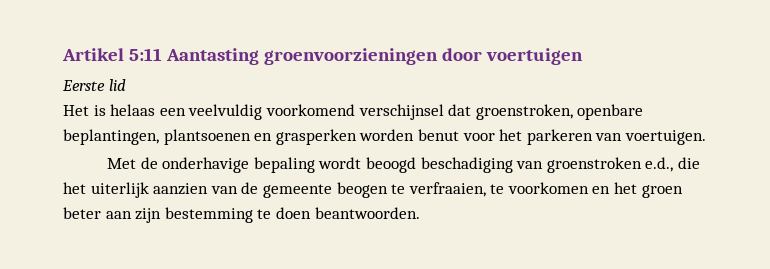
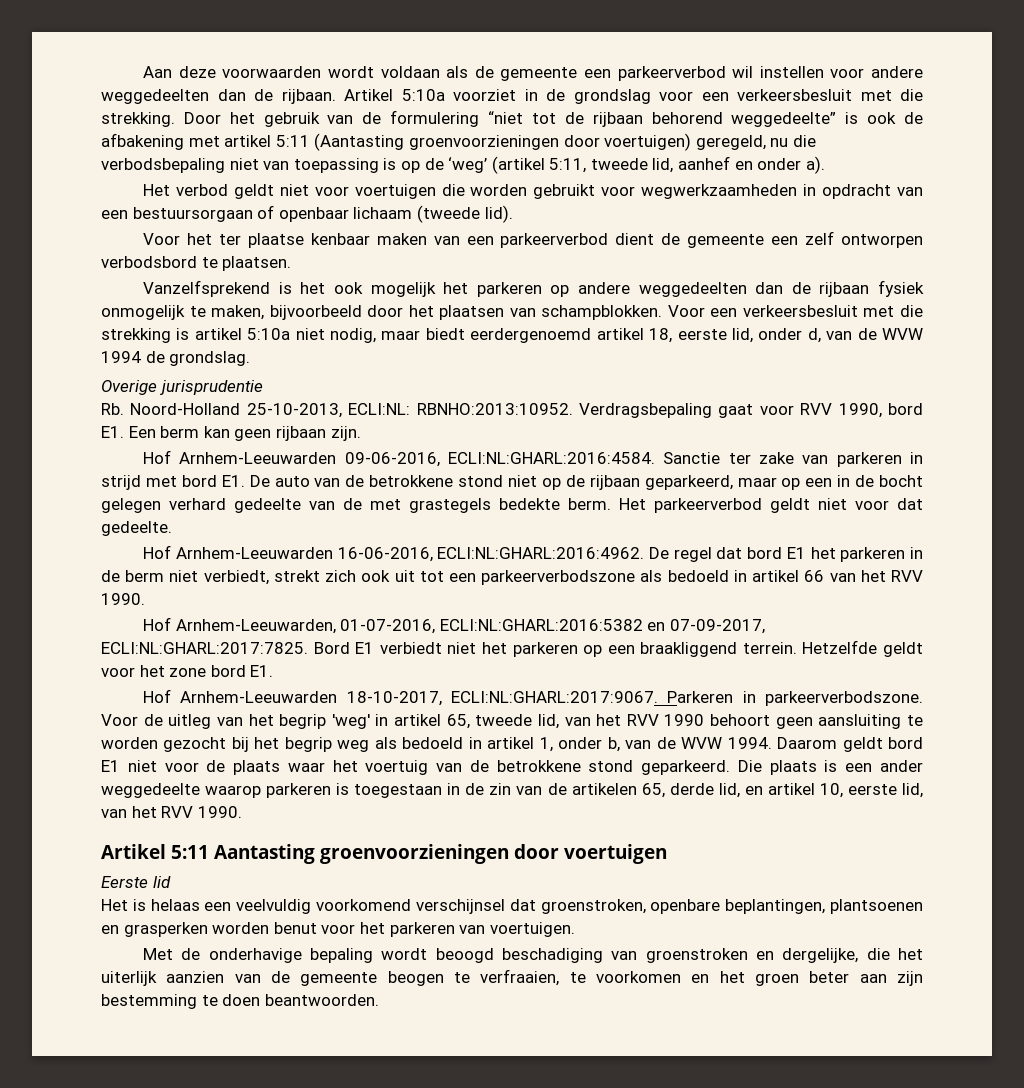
+ Aan deze voorwaarden wordt voldaan als de gemeente een parkeerverbod wil instellen voor andere weggedeelten dan de rijbaan. Artikel 5:10a voorziet in de grondslag voor een verkeersbesluit met die strekking. Door het gebruik van de formulering “niet tot de rijbaan behorend weggedeelte” is ook de afbakening met artikel 5:11 (Aantasting groenvoorzieningen door voertuigen) geregeld, nu die verbodsbepaling niet van toepassing is op de ‘weg’ (artikel 5:11, tweede lid, aanhef en onder a).
+ Het verbod geldt niet voor voertuigen die worden gebruikt voor wegwerkzaamheden in opdracht van een bestuursorgaan of openbaar lichaam (tweede lid).
+ Voor het ter plaatse kenbaar maken van een parkeerverbod dient de gemeente een zelf ontworpen verbodsbord te plaatsen.
+ Vanzelfsprekend is het ook mogelijk het parkeren op andere weggedeelten dan de rijbaan fysiek onmogelijk te maken, bijvoorbeeld door het plaatsen van schampblokken. Voor een verkeersbesluit met die strekking is artikel 5:10a niet nodig, maar biedt eerdergenoemd artikel 18, eerste lid, onder d, van de WVW 1994 de grondslag.
+ Overige jurisprudentie
+ Rb. Noord-Holland 25-10-2013, ECLI:NL: RBNHO:2013:10952. Verdragsbepaling gaat voor RVV 1990, bord E1. Een berm kan geen rijbaan zijn.
+ Hof Arnhem-Leeuwarden 09-06-2016, ECLI:NL:GHARL:2016:4584. Sanctie ter zake van parkeren in strijd met bord E1. De auto van de betrokkene stond niet op de rijbaan geparkeerd, maar op een in de bocht gelegen verhard gedeelte van de met grastegels bedekte berm. Het parkeerverbod geldt niet voor dat gedeelte.
+ Hof Arnhem-Leeuwarden 16-06-2016, ECLI:NL:GHARL:2016:4962. De regel dat bord E1 het parkeren in de berm niet verbiedt, strekt zich ook uit tot een parkeerverbodszone als bedoeld in artikel 66 van het RVV 1990.
+ Hof Arnhem-Leeuwarden, 01-07-2016, ECLI:NL:GHARL:2016:5382 en 07-09-2017, ECLI:NL:GHARL:2017:7825. Bord E1 verbiedt niet het parkeren op een braakliggend terrein. Hetzelfde geldt voor het zone bord E1.
+ Hof Arnhem-Leeuwarden 18-10-2017, ECLI:NL:GHARL:2017:9067. Parkeren in parkeerverbodszone. Voor de uitleg van het begrip 'weg' in artikel 65, tweede lid, van het RVV 1990 behoort geen aansluiting te worden gezocht bij het begrip weg als bedoeld in artikel 1, onder b, van de WVW 1994. Daarom geldt bord E1 niet voor de plaats waar het voertuig van de betrokkene stond geparkeerd. Die plaats is een ander weggedeelte waarop parkeren is toegestaan in de zin van de artikelen 65, derde lid, en artikel 10, eerste lid, van het RVV 1990.
- Met de onderhavige bepaling wordt beoogd beschadiging van groenstroken e.d., die het uiterlijk aanzien van de gemeente beogen te verfraaien, te voorkomen en het groen beter aan zijn bestemming te doen beantwoorden.
+ Met de onderhavige bepaling wordt beoogd beschadiging van groenstroken en dergelijke, die het uiterlijk aanzien van de gemeente beogen te verfraaien, te voorkomen en het groen beter aan zijn bestemming te doen beantwoorden.

